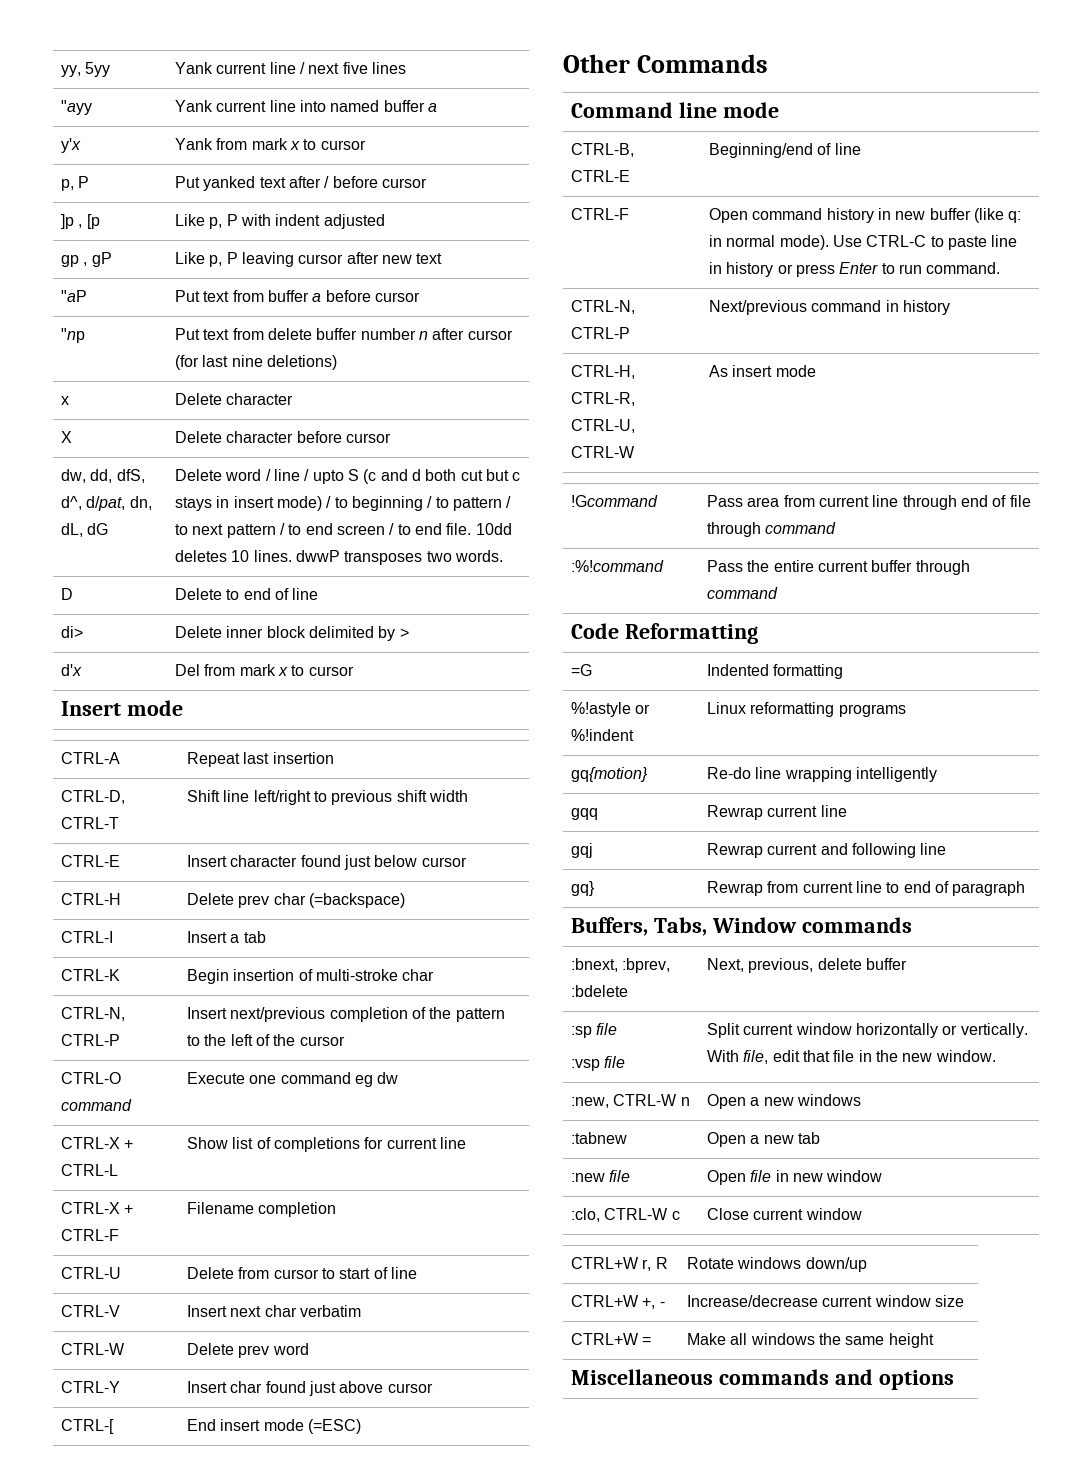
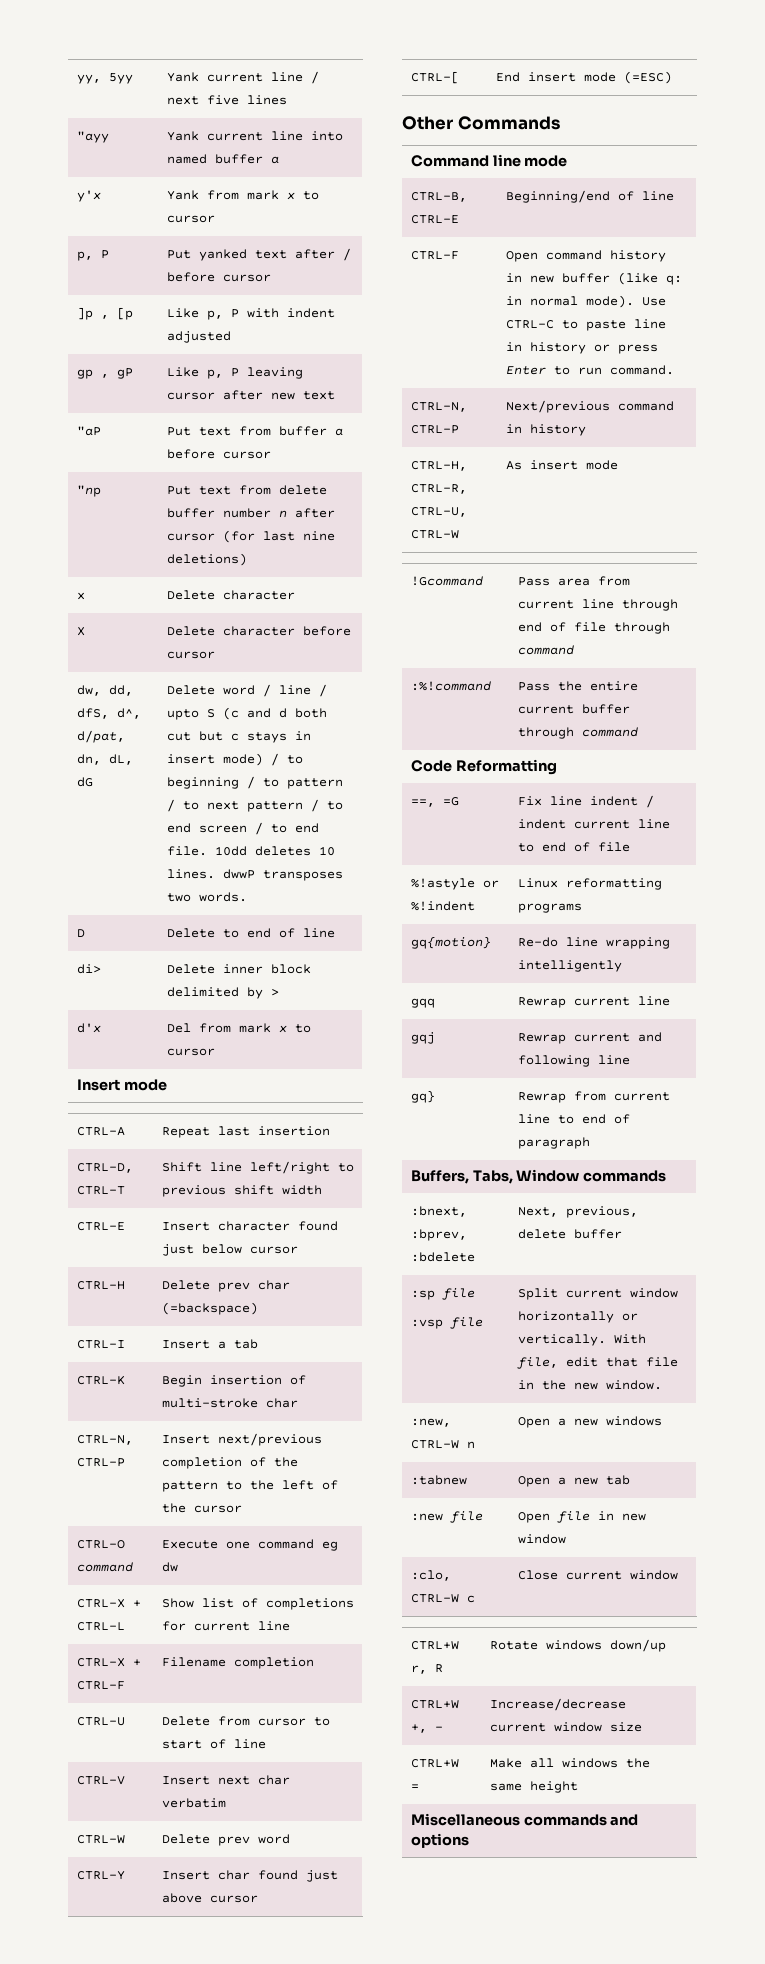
- =G | Indented formatting
+ ==, =G | Fix line indent / indent current line to end of file

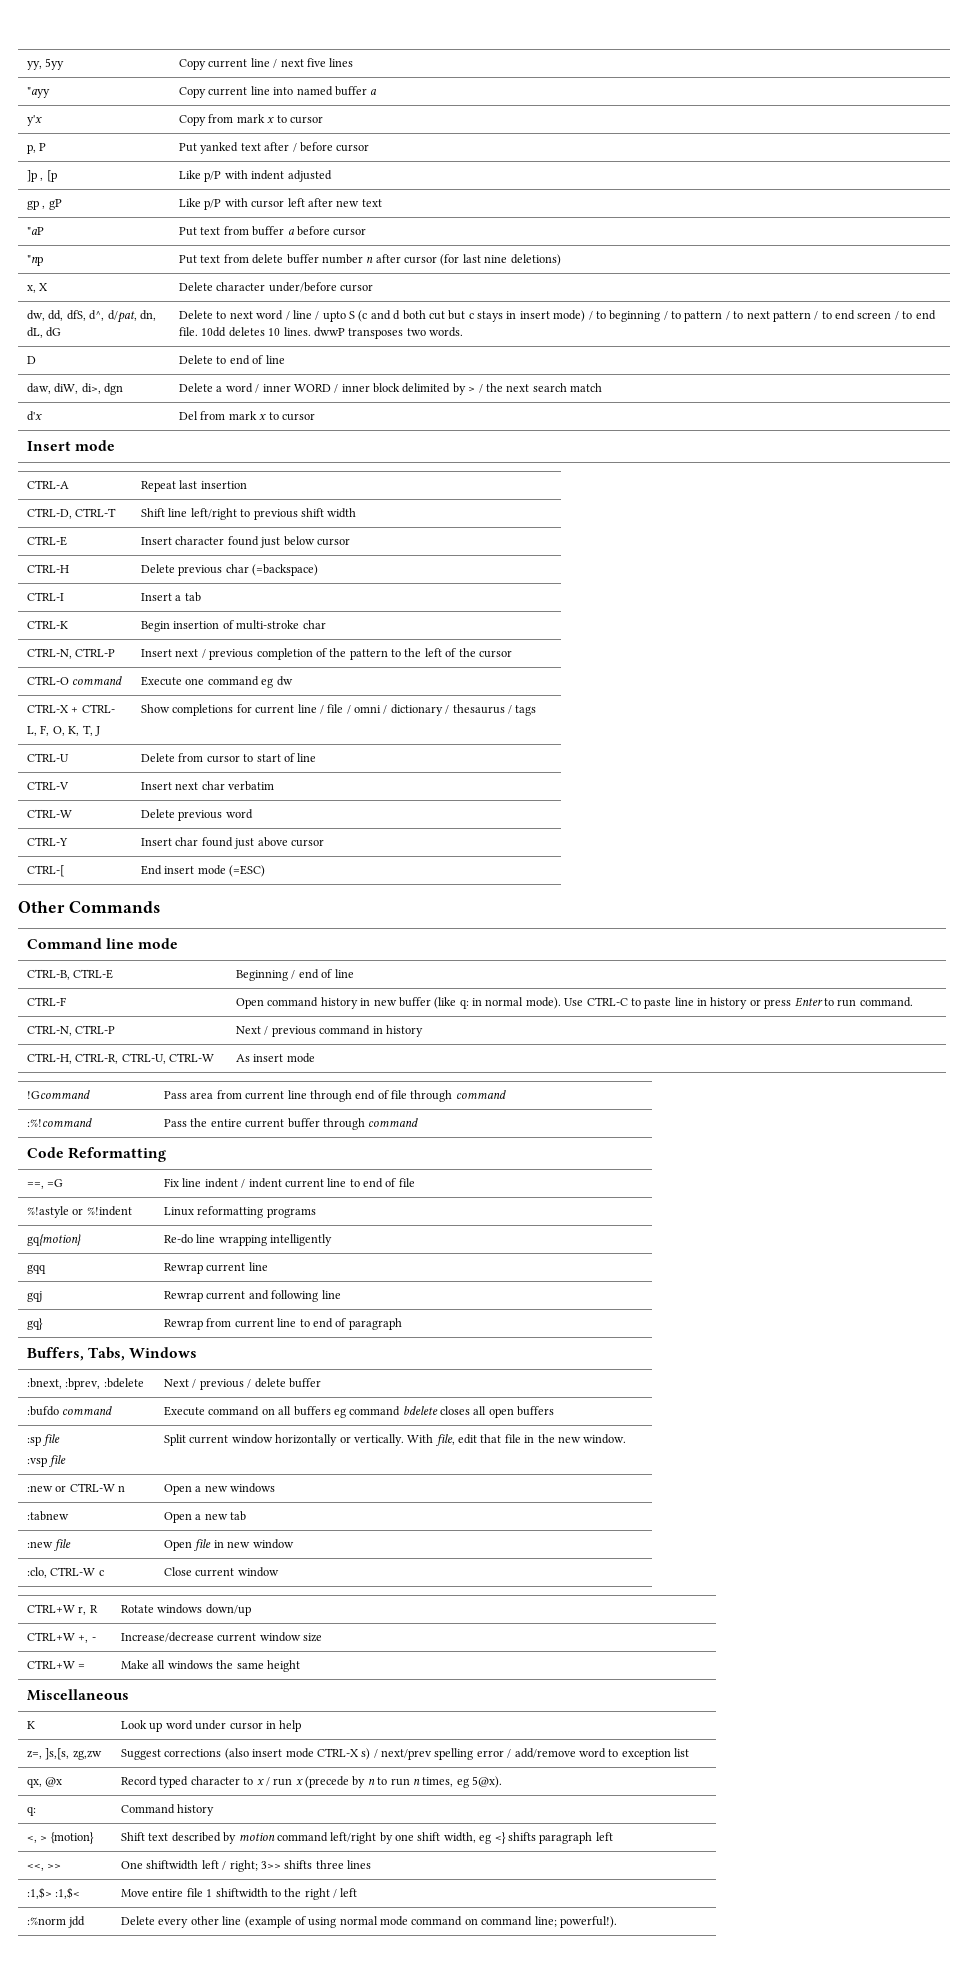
- yy, 5yy | Yank current line / next five lines
+ yy, 5yy | Copy current line / next five lines
- "ayy | Yank current line into named buffer a
+ "ayy | Copy current line into named buffer a
- y'x | Yank from mark x to cursor
+ y'x | Copy from mark x to cursor
- ]p , [p | Like p, P with indent adjusted
+ ]p , [p | Like p/P with indent adjusted
- gp , gP | Like p, P leaving cursor after new text
+ gp , gP | Like p/P with cursor left after new text
- x | Delete character
- X | Delete character before cursor
+ x, X | Delete character under/before cursor
- Delete word / line / upto S (c and d both cut but c stays in insert mode) / to beginning / to pattern / to next pattern / to end screen / to end file.
+ Delete to next word / line / upto S (c and d both cut but c stays in insert mode) / to beginning / to pattern / to next pattern / to end screen / to end file.
- di> | Delete inner block delimited by >
+ daw, diW, di>, dgn | Delete a word / inner WORD / inner block delimited by > / the next search match
- CTRL-H | Delete prev char (=backspace)
+ CTRL-H | Delete previous char (=backspace)
- CTRL-N, CTRL-P | Insert next/previous completion of the pattern to the left of the cursor
+ CTRL-N, CTRL-P | Insert next / previous completion of the pattern to the left of the cursor
- CTRL-X + CTRL-L | Show list of completions for current line
- CTRL-X + CTRL-F | Filename completion
+ CTRL-X + CTRL-
+ L, F, O, K, T, J | Show completions for current line / file / omni / dictionary / thesaurus / tags
- CTRL-W | Delete prev word
+ CTRL-W | Delete previous word
- CTRL-B, CTRL-E | Beginning/end of line
+ CTRL-B, CTRL-E | Beginning / end of line
- CTRL-N, CTRL-P | Next/previous command in history
+ CTRL-N, CTRL-P | Next / previous command in history
- Buffers, Tabs, Window commands
+ Buffers, Tabs, Windows
- :bnext, :bprev, :bdelete | Next, previous, delete buffer
+ :bnext, :bprev, :bdelete | Next / previous / delete buffer
+ :bufdo command | Execute command on all buffers eg command bdelete closes all open buffers
- :new, CTRL-W n | Open a new windows
+ :new or CTRL-W n | Open a new windows
- Miscellaneous commands and options
+ Miscellaneous
+ K | Look up word under cursor in help
+ z=, ]s,[s, zg,zw | Suggest corrections (also insert mode CTRL-X s) / next/prev spelling error / add/remove word to exception list
+ qx, @x | Record typed character to x / run x (precede by n to run n times, eg 5@x).
+ q: | Command history
+ <, > {motion} | Shift text described by motion command left/right by one shift width, eg <} shifts paragraph left
+ <<, >> | One shiftwidth left / right; 3>> shifts three lines
+ :1,$> :1,$< | Move entire file 1 shiftwidth to the right / left
+ :%norm jdd | Delete every other line (example of using normal mode command on command line; powerful!).

